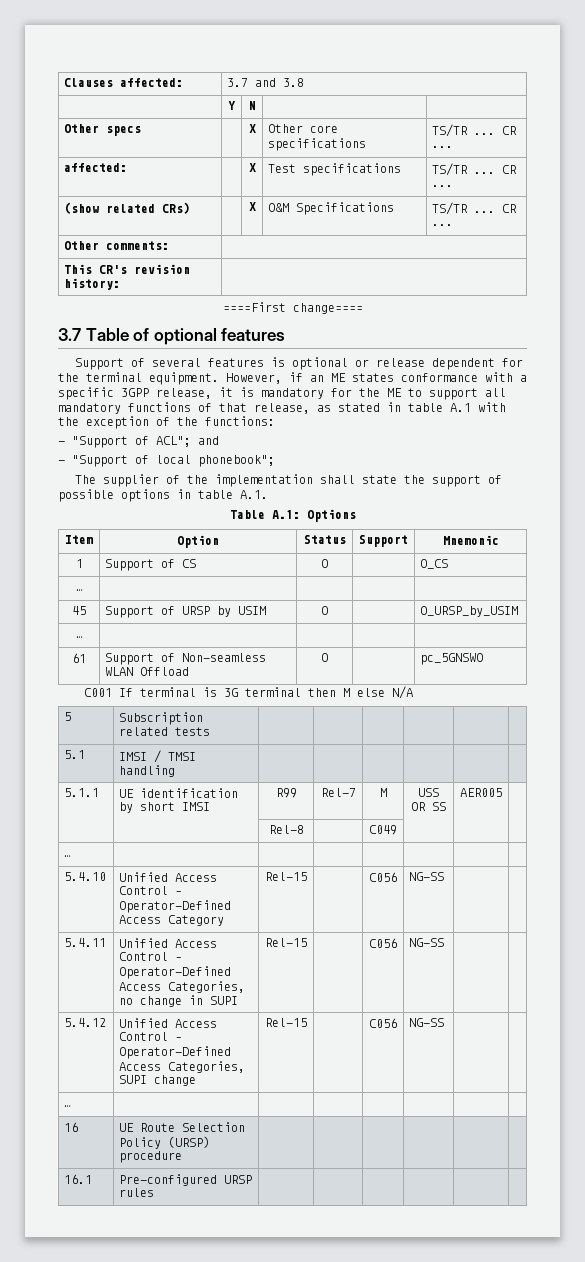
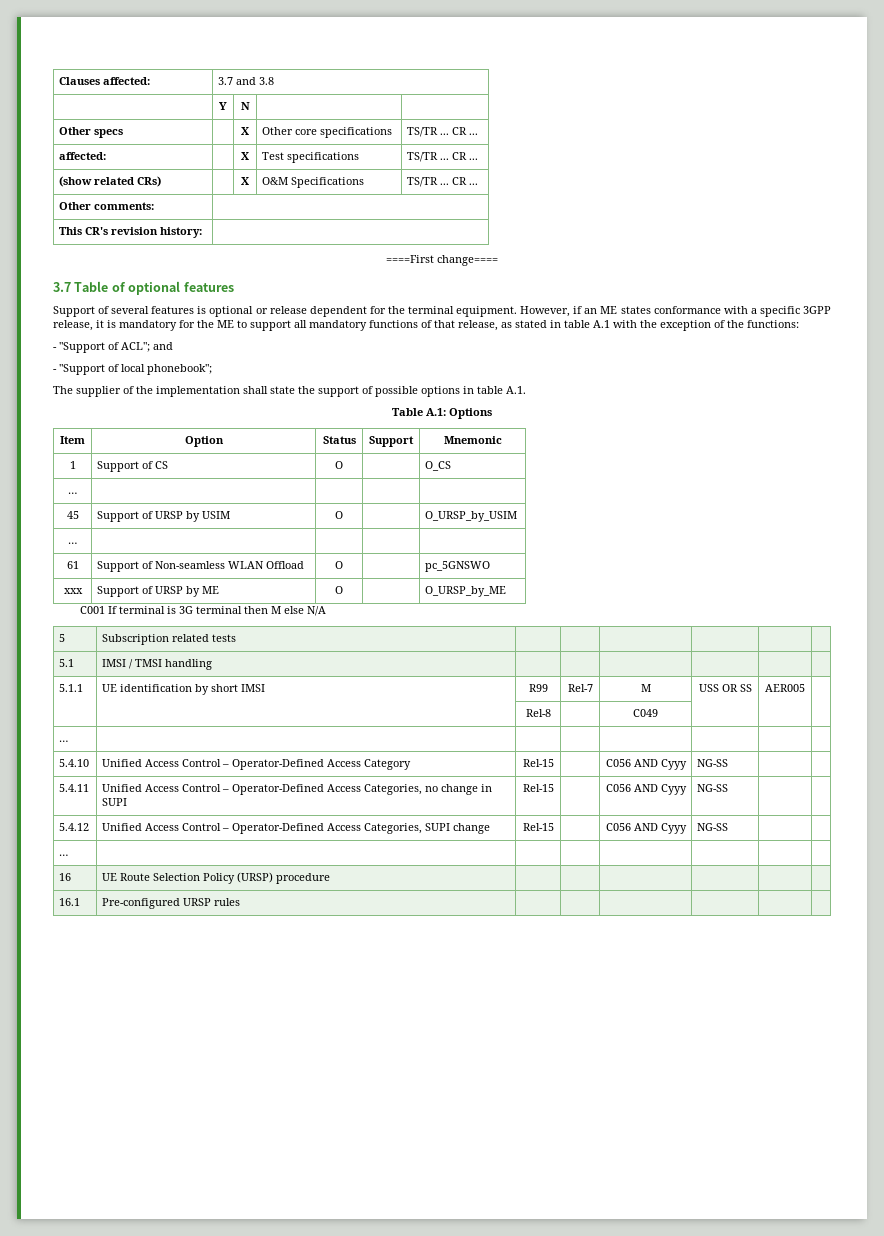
+ xxx | Support of URSP by ME | O | | O_URSP_by_ME
- 5.4.10 | Unified Access Control – Operator-Defined Access Category | Rel-15 | | C056 | NG-SS | |
+ 5.4.10 | Unified Access Control – Operator-Defined Access Category | Rel-15 | | C056 AND Cyyy | NG-SS | |
- 5.4.11 | Unified Access Control – Operator-Defined Access Categories, no change in SUPI | Rel-15 | | C056 | NG-SS | |
+ 5.4.11 | Unified Access Control – Operator-Defined Access Categories, no change in SUPI | Rel-15 | | C056 AND Cyyy | NG-SS | |
- 5.4.12 | Unified Access Control – Operator-Defined Access Categories, SUPI change | Rel-15 | | C056 | NG-SS | |
+ 5.4.12 | Unified Access Control – Operator-Defined Access Categories, SUPI change | Rel-15 | | C056 AND Cyyy | NG-SS | |

